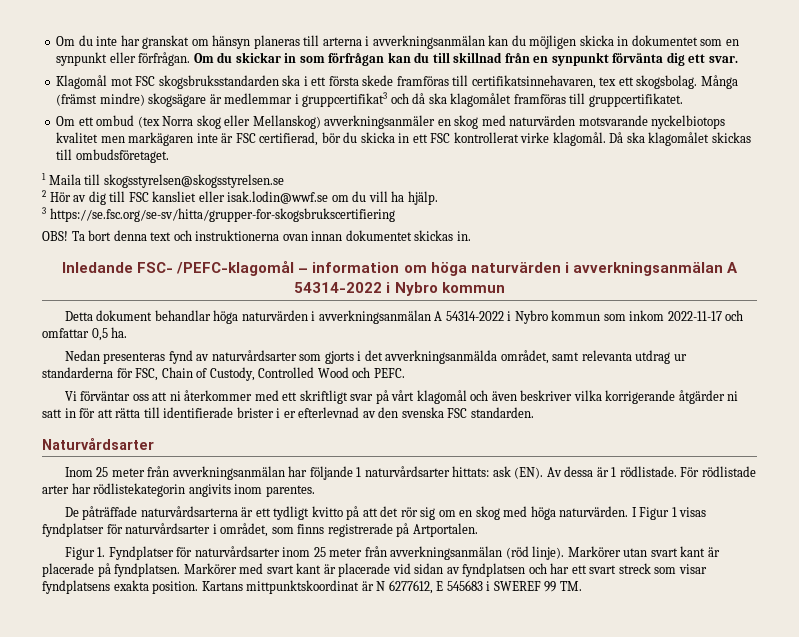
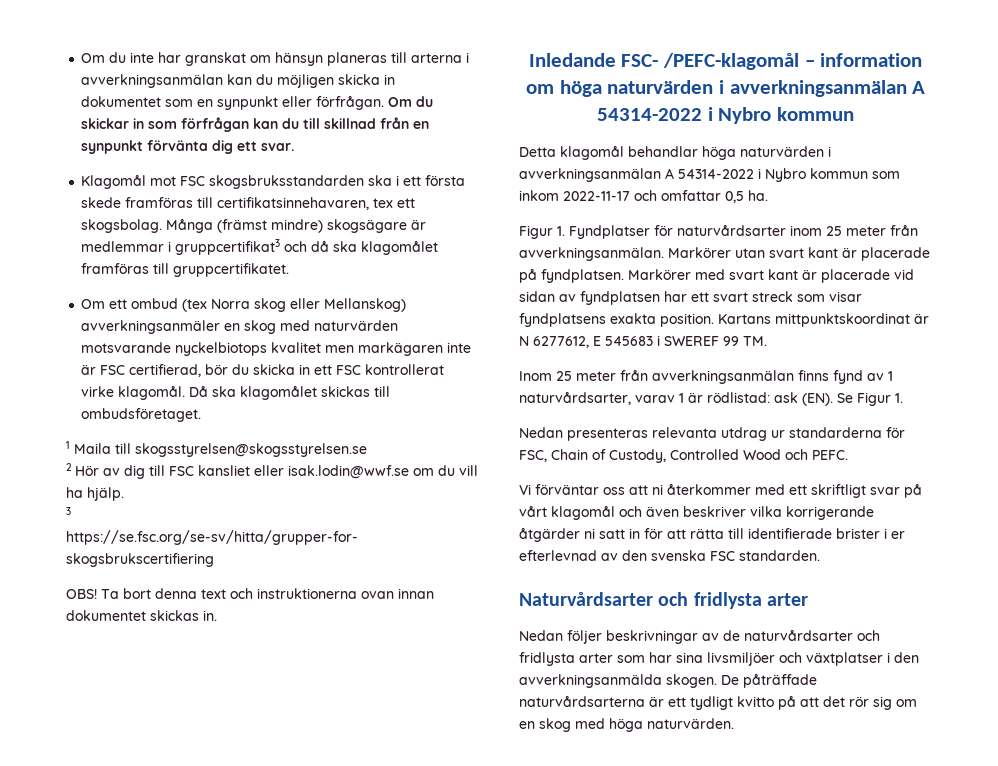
- Detta dokument behandlar höga naturvärden i avverkningsanmälan A 54314-2022 i Nybro kommun som inkom 2022-11-17 och omfattar 0,5 ha.
+ Detta klagomål behandlar höga naturvärden i avverkningsanmälan A 54314-2022 i Nybro kommun som inkom 2022-11-17 och omfattar 0,5 ha.
- Nedan presenteras fynd av naturvårdsarter som gjorts i det avverkningsanmälda området, samt relevanta utdrag ur standarderna för FSC, Chain of Custody, Controlled Wood och PEFC.
+ Figur 1. Fyndplatser för naturvårdsarter inom 25 meter från avverkningsanmälan. Markörer utan svart kant är placerade på fyndplatsen. Markörer med svart kant är placerade vid sidan av fyndplatsen har ett svart streck som visar fyndplatsens exakta position. Kartans mittpunktskoordinat är N 6277612, E 545683 i SWEREF 99 TM.
+ Inom 25 meter från avverkningsanmälan finns fynd av 1 naturvårdsarter, varav 1 är rödlistad: ask (EN). Se Figur 1.
+ Nedan presenteras relevanta utdrag ur standarderna för FSC, Chain of Custody, Controlled Wood och PEFC.
- Naturvårdsarter
- Inom 25 meter från avverkningsanmälan har följande 1 naturvårdsarter hittats: ask (EN). Av dessa är 1 rödlistade. För rödlistade arter har rödlistekategorin angivits inom parentes.
- De påträffade naturvårdsarterna är ett tydligt kvitto på att det rör sig om en skog med höga naturvärden. I Figur 1 visas fyndplatser för naturvårdsarter i området, som finns registrerade på Artportalen.
- Figur 1. Fyndplatser för naturvårdsarter inom 25 meter från avverkningsanmälan (röd linje). Markörer utan svart kant är placerade på fyndplatsen. Markörer med svart kant är placerade vid sidan av fyndplatsen och har ett svart streck som visar fyndplatsens exakta position. Kartans mittpunktskoordinat är N 6277612, E 545683 i SWEREF 99 TM.
+ Naturvårdsarter och fridlysta arter
+ Nedan följer beskrivningar av de naturvårdsarter och fridlysta arter som har sina livsmiljöer och växtplatser i den avverkningsanmälda skogen. De påträffade naturvårdsarterna är ett tydligt kvitto på att det rör sig om en skog med höga naturvärden.

